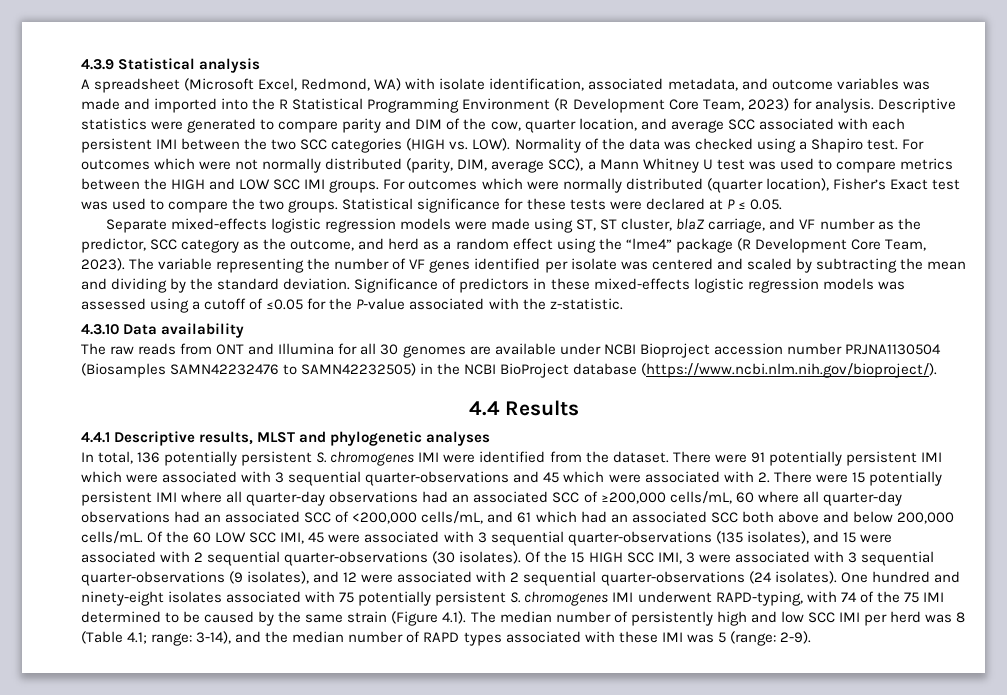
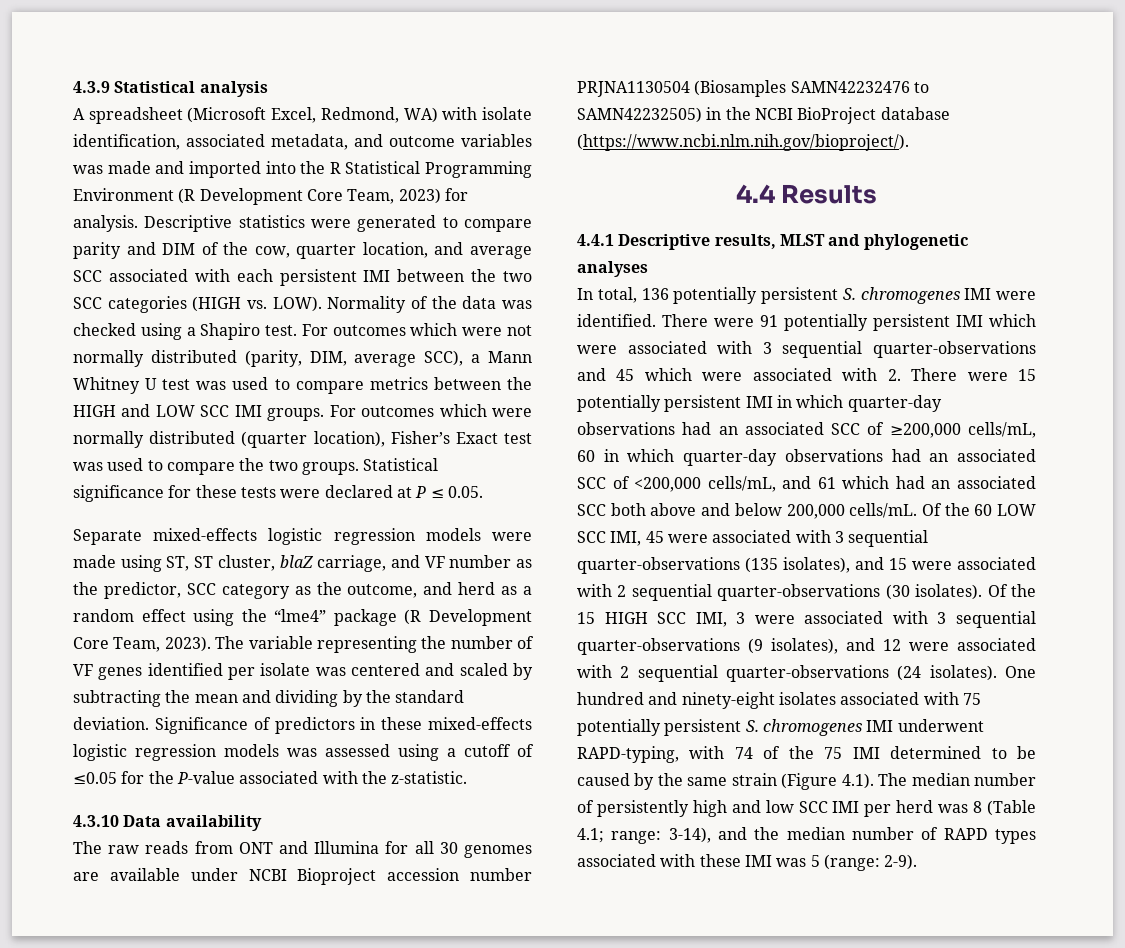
- In total, 136 potentially persistent S. chromogenes IMI were identified from the dataset.
+ In total, 136 potentially persistent S. chromogenes IMI were identified.
- There were 91 potentially persistent IMI which were associated with 3 sequential quarter-observations and 45 which were associated with 2. There were 15 potentially persistent IMI where all quarter-day observations had an associated SCC of ≥200,000 cells/mL, 60 where all quarter-day observations had an associated SCC of <200,000 cells/mL, and 61 which had an associated SCC both above and below 200,000 cells/mL.
+ There were 91 potentially persistent IMI which were associated with 3 sequential quarter-observations and 45 which were associated with 2. There were 15 potentially persistent IMI in which quarter-day observations had an associated SCC of ≥200,000 cells/mL, 60 in which quarter-day observations had an associated SCC of <200,000 cells/mL, and 61 which had an associated SCC both above and below 200,000 cells/mL.

